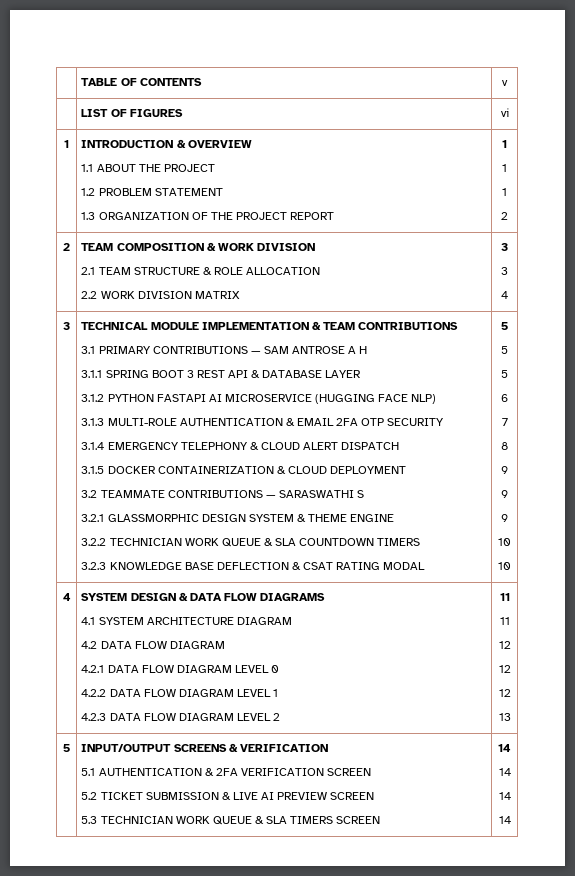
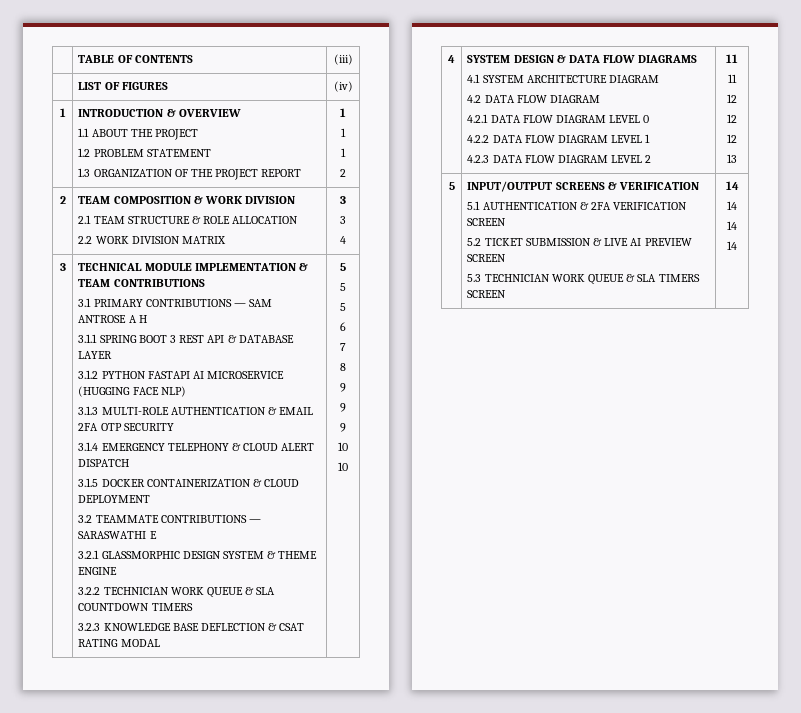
- | TABLE OF CONTENTS | v
+ | TABLE OF CONTENTS | (iii)
- | LIST OF FIGURES | vi
+ | LIST OF FIGURES | (iv)
- 3.2 TEAMMATE CONTRIBUTIONS — SARASWATHI S
+ 3.2 TEAMMATE CONTRIBUTIONS — SARASWATHI E

